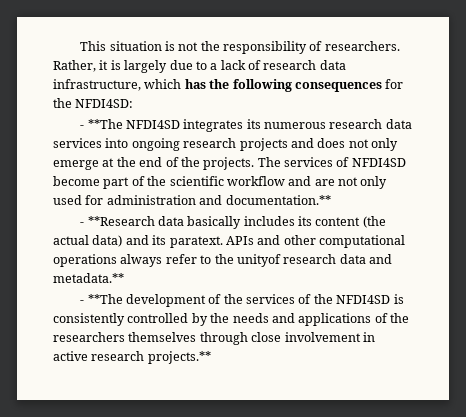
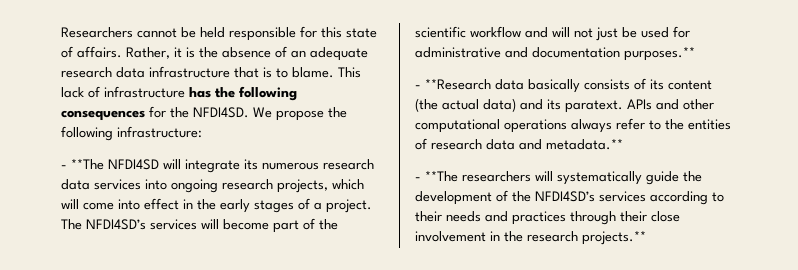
- This situation is not the responsibility of researchers. Rather, it is largely due to a lack of research data infrastructure, which has the following consequences for the NFDI4SD:
+ Researchers cannot be held responsible for this state of affairs. Rather, it is the absence of an adequate research data infrastructure that is to blame. This lack of infrastructure has the following consequences for the NFDI4SD. We propose the following infrastructure:
- - **The NFDI4SD integrates its numerous research data services into ongoing research projects and does not only emerge at the end of the projects. The services of NFDI4SD become part of the scientific workflow and are not only used for administration and documentation.**
+ - **The NFDI4SD will integrate its numerous research data services into ongoing research projects, which will come into effect in the early stages of a project. The NFDI4SD’s services will become part of the scientific workflow and will not just be used for administrative and documentation purposes.**
- - **Research data basically includes its content (the actual data) and its paratext.
+ - **Research data basically consists of its content (the actual data) and its paratext.
- APIs and other computational operations always refer to the unityof research data and metadata.**
+ APIs and other computational operations always refer to the entities of research data and metadata.**
- - **The development of the services of the NFDI4SD is consistently controlled by the needs and applications of the researchers themselves through close involvement in active research projects.**
+ - **The researchers will systematically guide the development of the NFDI4SD’s services according to their needs and practices through their close involvement in the research projects.**

